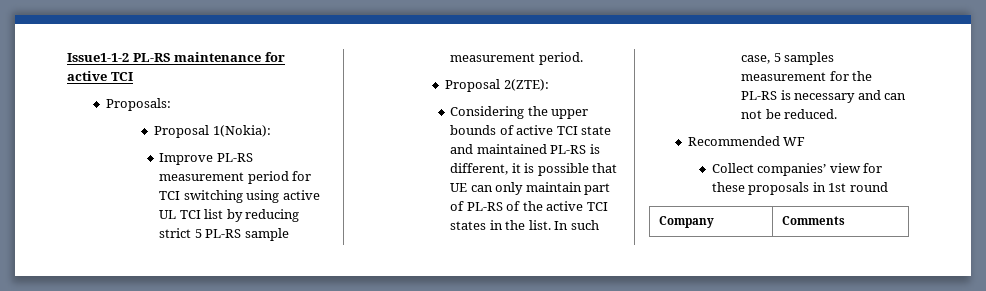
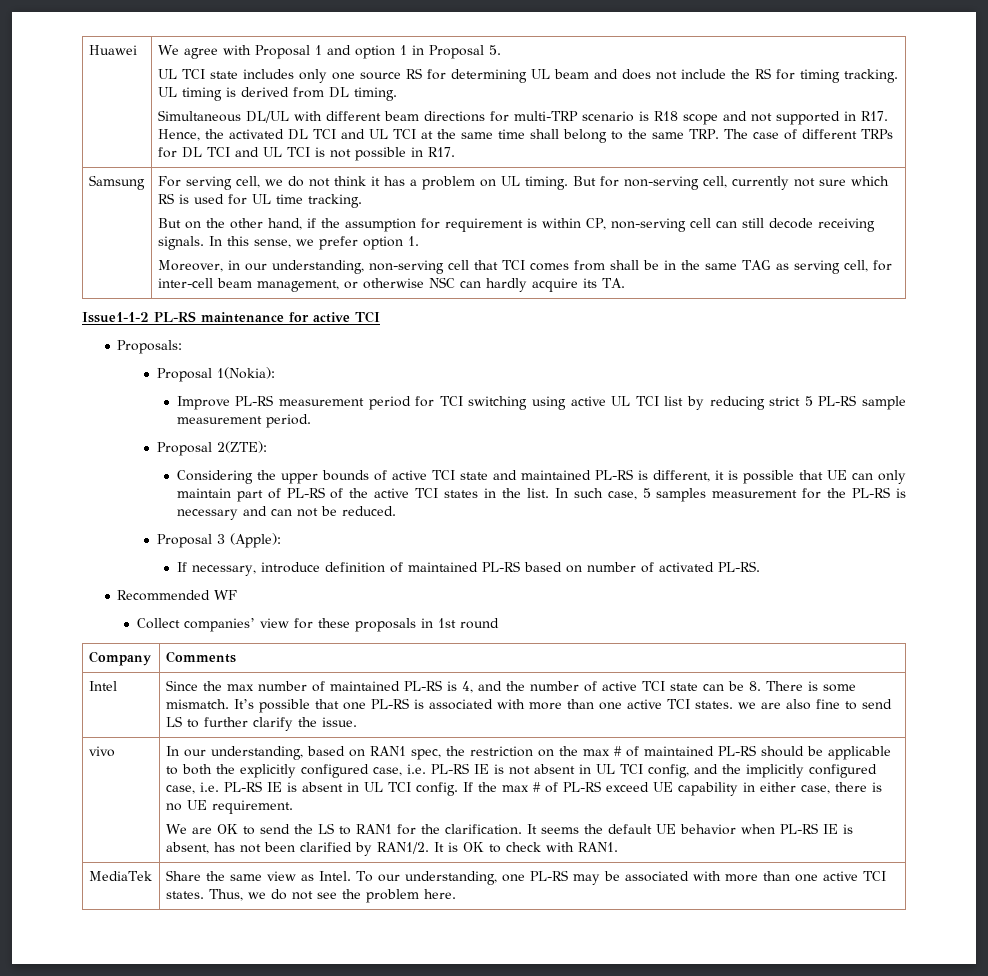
+ Huawei | We agree with Proposal 1 and option 1 in Proposal 5.
+ UL TCI state includes only one source RS for determining UL beam and does not include the RS for timing tracking. UL timing is derived from DL timing.
+ Simultaneous DL/UL with different beam directions for multi-TRP scenario is R18 scope and not supported in R17. Hence, the activated DL TCI and UL TCI at the same time shall belong to the same TRP. The case of different TRPs for DL TCI and UL TCI is not possible in R17.
+ Samsung | For serving cell, we do not think it has a problem on UL timing. But for non-serving cell, currently not sure which RS is used for UL time tracking.
+ But on the other hand, if the assumption for requirement is within CP, non-serving cell can still decode receiving signals. In this sense, we prefer option 1.
+ Moreover, in our understanding, non-serving cell that TCI comes from shall be in the same TAG as serving cell, for inter-cell beam management, or otherwise NSC can hardly acquire its TA.
+ Proposal 3 (Apple):
+ If necessary, introduce definition of maintained PL-RS based on number of activated PL-RS.
+ Intel | Since the max number of maintained PL-RS is 4, and the number of active TCI state can be 8. There is some mismatch. It’s possible that one PL-RS is associated with more than one active TCI states. we are also fine to send LS to further clarify the issue.
+ vivo | In our understanding, based on RAN1 spec, the restriction on the max # of maintained PL-RS should be applicable to both the explicitly configured case, i.e. PL-RS IE is not absent in UL TCI config, and the implicitly configured case, i.e. PL-RS IE is absent in UL TCI config. If the max # of PL-RS exceed UE capability in either case, there is no UE requirement.
+ We are OK to send the LS to RAN1 for the clarification. It seems the default UE behavior when PL-RS IE is absent, has not been clarified by RAN1/2. It is OK to check with RAN1.
+ MediaTek | Share the same view as Intel. To our understanding, one PL-RS may be associated with more than one active TCI states. Thus, we do not see the problem here.

